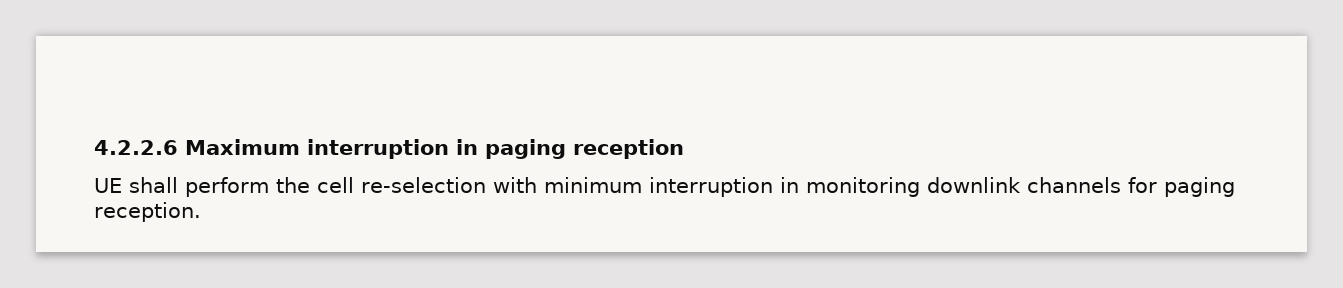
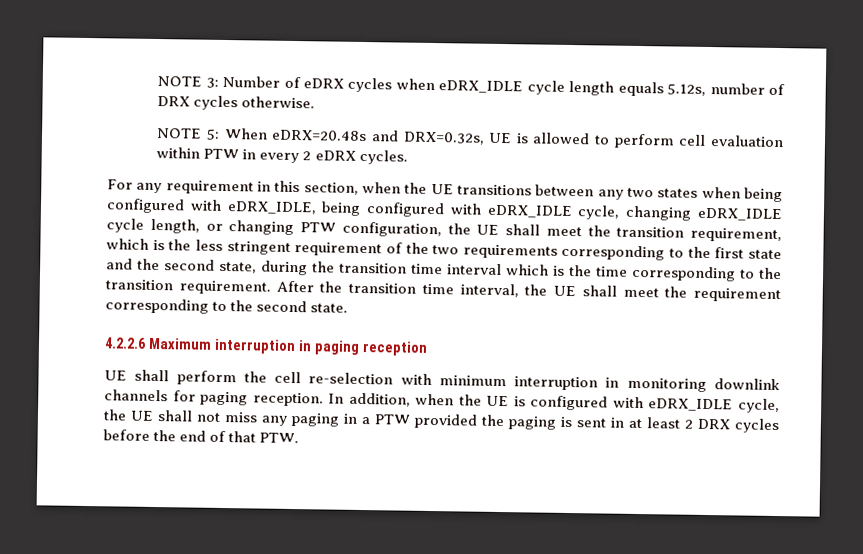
+ NOTE 3: Number of eDRX cycles when eDRX_IDLE cycle length equals 5.12s, number of DRX cycles otherwise.
+ NOTE 5: When eDRX=20.48s and DRX=0.32s, UE is allowed to perform cell evaluation within PTW in every 2 eDRX cycles.
+ For any requirement in this section, when the UE transitions between any two states when being configured with eDRX_IDLE, being configured with eDRX_IDLE cycle, changing eDRX_IDLE cycle length, or changing PTW configuration, the UE shall meet the transition requirement, which is the less stringent requirement of the two requirements corresponding to the first state and the second state, during the transition time interval which is the time corresponding to the transition requirement. After the transition time interval, the UE shall meet the requirement corresponding to the second state.
+ In addition, when the UE is configured with eDRX_IDLE cycle, the UE shall not miss any paging in a PTW provided the paging is sent in at least 2 DRX cycles before the end of that PTW.

